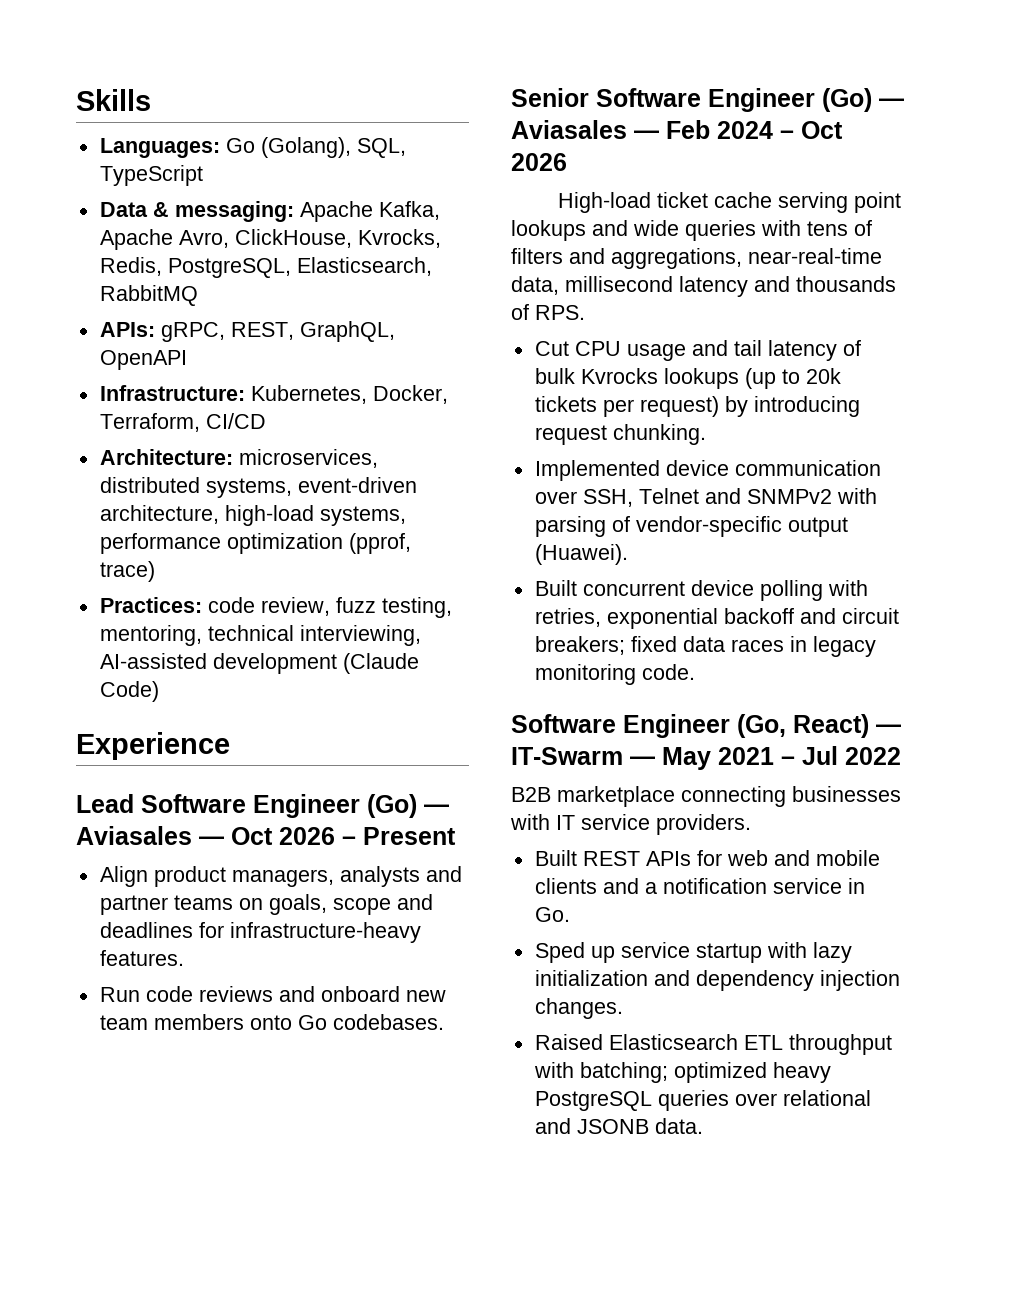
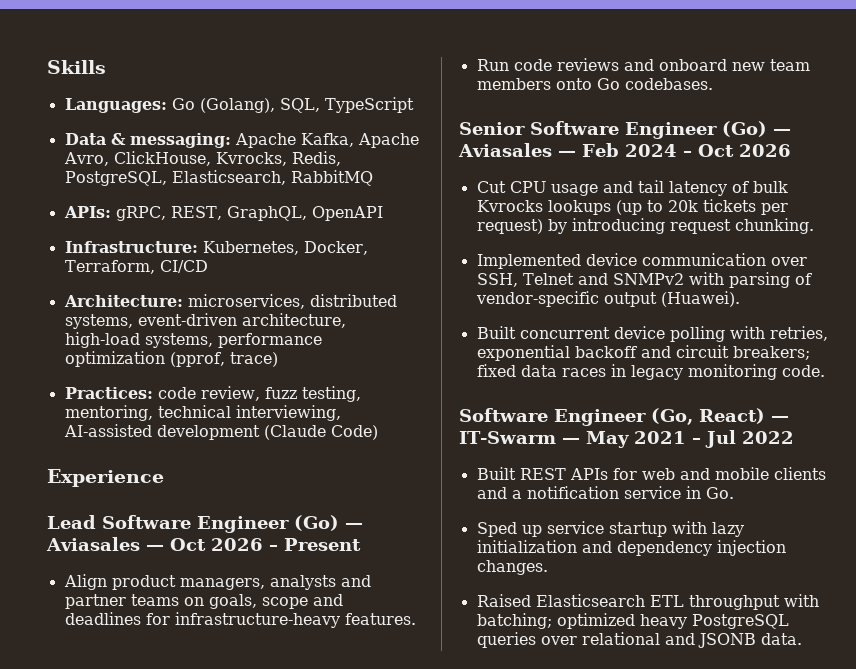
- High-load ticket cache serving point lookups and wide queries with tens of filters and aggregations, near-real-time data, millisecond latency and thousands of RPS.
- B2B marketplace connecting businesses with IT service providers.

